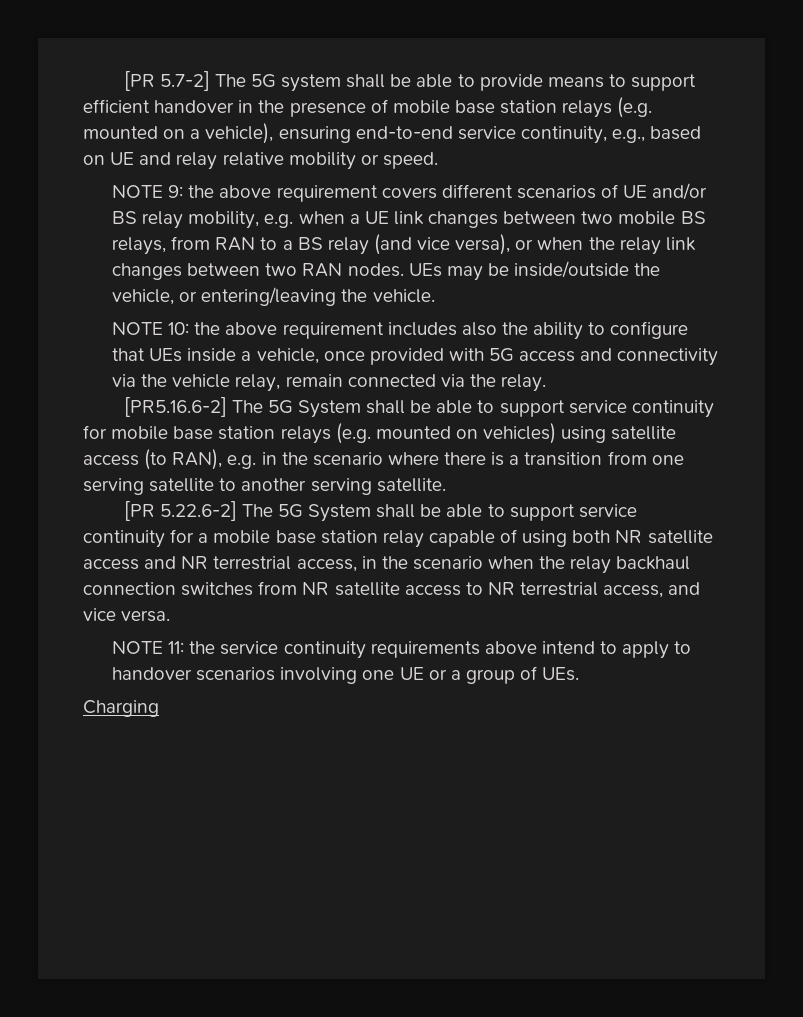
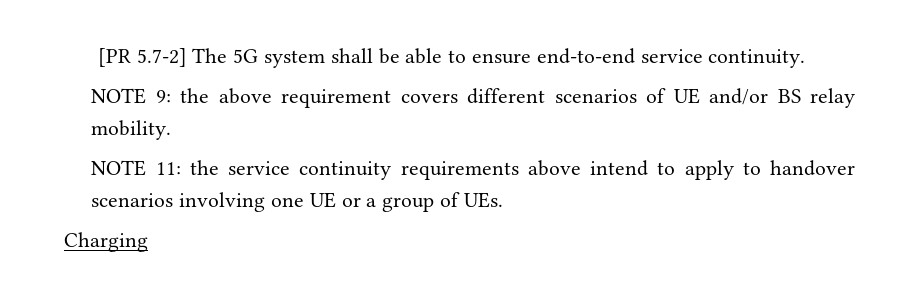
- [PR 5.7-2] The 5G system shall be able to provide means to support efficient handover in the presence of mobile base station relays (e.g. mounted on a vehicle), ensuring end-to-end service continuity, e.g., based on UE and relay relative mobility or speed.
+ [PR 5.7-2] The 5G system shall be able to ensure end-to-end service continuity.
- NOTE 9: the above requirement covers different scenarios of UE and/or BS relay mobility, e.g. when a UE link changes between two mobile BS relays, from RAN to a BS relay (and vice versa), or when the relay link changes between two RAN nodes. UEs may be inside/outside the vehicle, or entering/leaving the vehicle.
- NOTE 10: the above requirement includes also the ability to configure that UEs inside a vehicle, once provided with 5G access and connectivity via the vehicle relay, remain connected via the relay.
- [PR5.16.6-2] The 5G System shall be able to support service continuity for mobile base station relays (e.g. mounted on vehicles) using satellite access (to RAN), e.g. in the scenario where there is a transition from one serving satellite to another serving satellite.
- [PR 5.22.6-2] The 5G System shall be able to support service continuity for a mobile base station relay capable of using both NR satellite access and NR terrestrial access, in the scenario when the relay backhaul connection switches from NR satellite access to NR terrestrial access, and vice versa.
+ NOTE 9: the above requirement covers different scenarios of UE and/or BS relay mobility.

